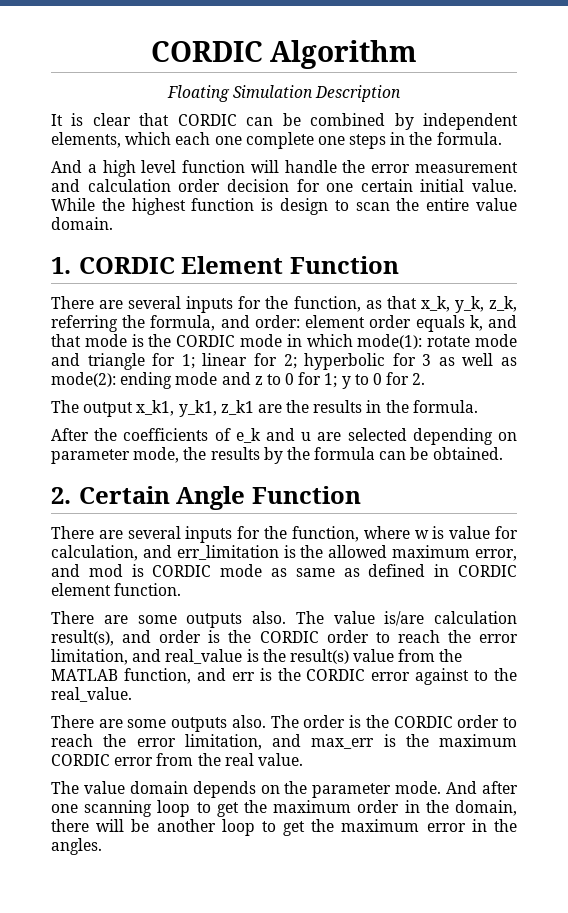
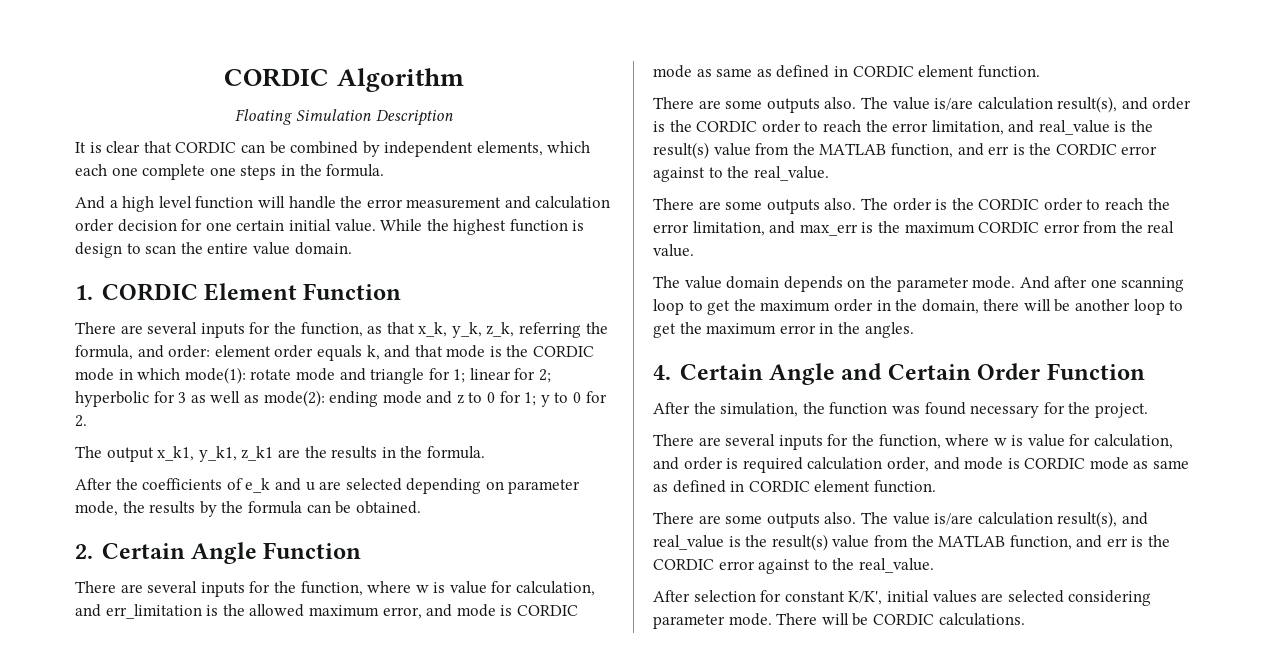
- There are several inputs for the function, where w is value for calculation, and err_limitation is the allowed maximum error, and mod is CORDIC mode as same as defined in CORDIC element function.
+ There are several inputs for the function, where w is value for calculation, and err_limitation is the allowed maximum error, and mode is CORDIC mode as same as defined in CORDIC element function.
+ 4. Certain Angle and Certain Order Function
+ After the simulation, the function was found necessary for the project.
+ There are several inputs for the function, where w is value for calculation, and order is required calculation order, and mode is CORDIC mode as same as defined in CORDIC element function.
+ There are some outputs also. The value is/are calculation result(s), and real_value is the result(s) value from the MATLAB function, and err is the CORDIC error against to the real_value.
+ After selection for constant K/K', initial values are selected considering parameter mode. There will be CORDIC calculations.

